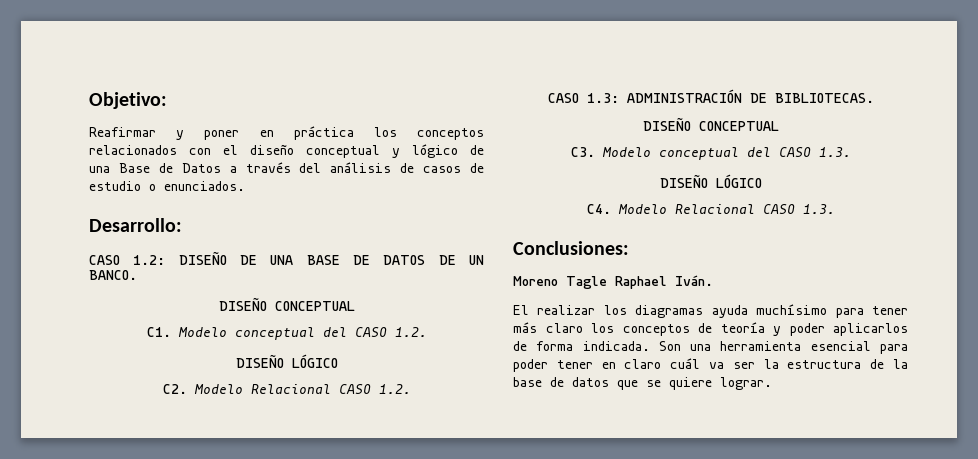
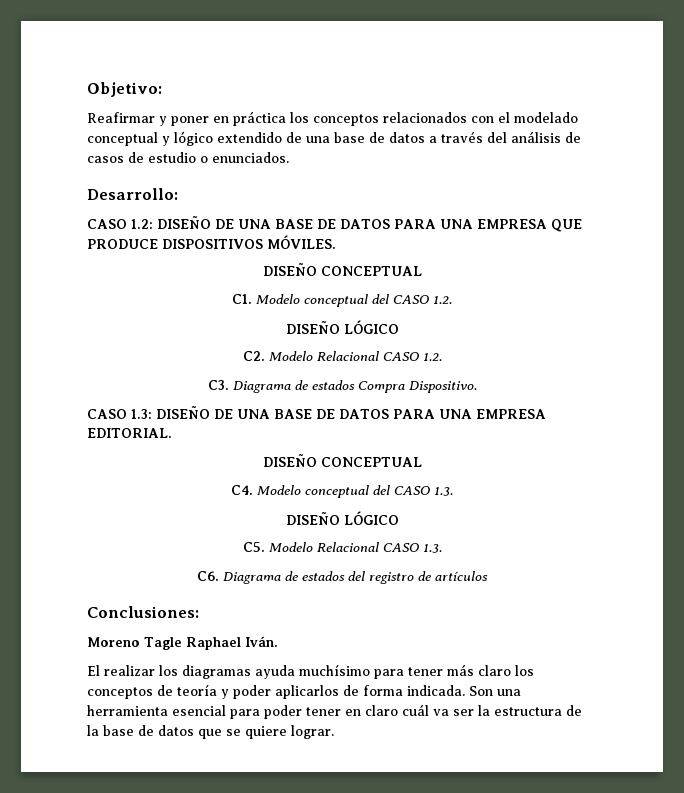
- Reafirmar y poner en práctica los conceptos relacionados con el diseño conceptual y lógico de una Base de Datos a través del análisis de casos de estudio o enunciados.
+ Reafirmar y poner en práctica los conceptos relacionados con el modelado conceptual y lógico extendido de una base de datos a través del análisis de casos de estudio o enunciados.
- CASO 1.2: DISEÑO DE UNA BASE DE DATOS DE UN BANCO.
+ CASO 1.2: DISEÑO DE UNA BASE DE DATOS PARA UNA EMPRESA QUE PRODUCE DISPOSITIVOS MÓVILES.
- CASO 1.3: ADMINISTRACIÓN DE BIBLIOTECAS.
+ C3. Diagrama de estados Compra Dispositivo.
+ CASO 1.3: DISEÑO DE UNA BASE DE DATOS PARA UNA EMPRESA EDITORIAL.
  DISEÑO CONCEPTUAL
- C3. Modelo conceptual del CASO 1.3.
+ C4. Modelo conceptual del CASO 1.3.
- C4. Modelo Relacional CASO 1.3.
+ C5. Modelo Relacional CASO 1.3.
+ C6. Diagrama de estados del registro de artículos

